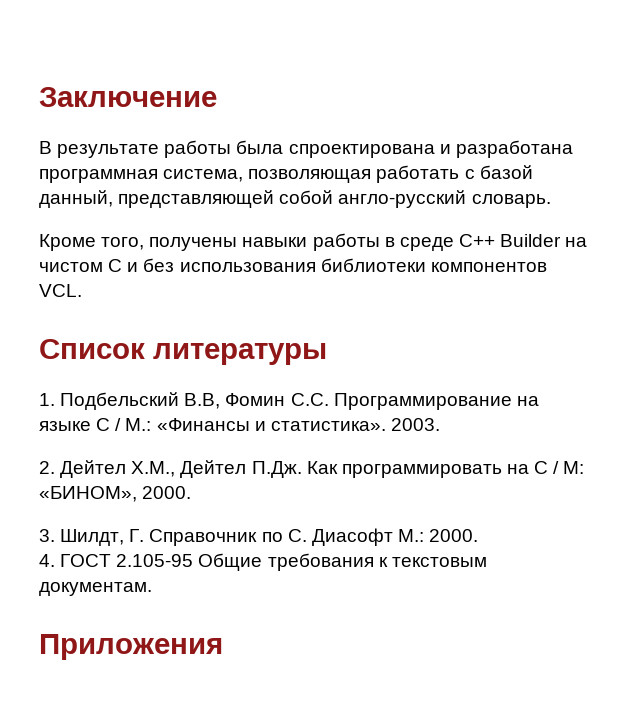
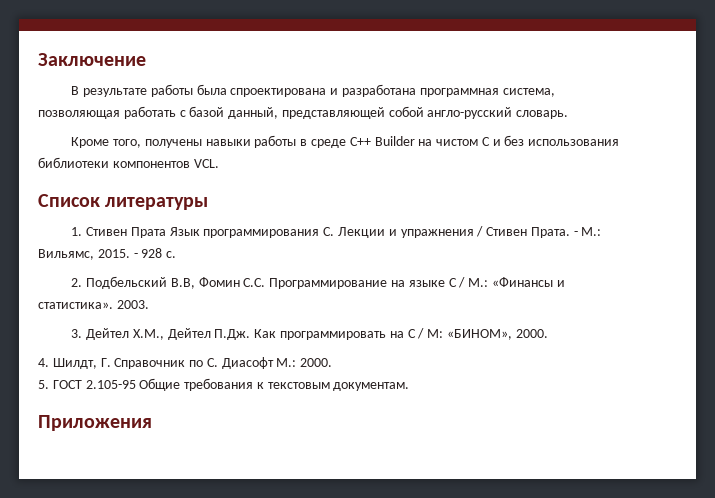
- 1. Подбельский В.В, Фомин С.С. Программирование на языке C / М.: «Финансы и статистика».
+ 1. Стивен Прата Язык программирования C. Лекции и упражнения / Стивен Прата. - М.: Вильямс, 2015. - 928 c.
+ 2. Подбельский В.В, Фомин С.С. Программирование на языке C / М.: «Финансы и статистика».
- 2. Дейтел Х.М., Дейтел П.Дж. Как программировать на C / М: «БИНОМ», 2000.
+ 3. Дейтел Х.М., Дейтел П.Дж. Как программировать на C / М: «БИНОМ», 2000.
- 3. Шилдт, Г. Справочник по C. Диасофт М.: 2000.
+ 4. Шилдт, Г. Справочник по C. Диасофт М.: 2000.
- 4. ГОСТ 2.105-95 Общие требования к текстовым документам.
+ 5. ГОСТ 2.105-95 Общие требования к текстовым документам.

